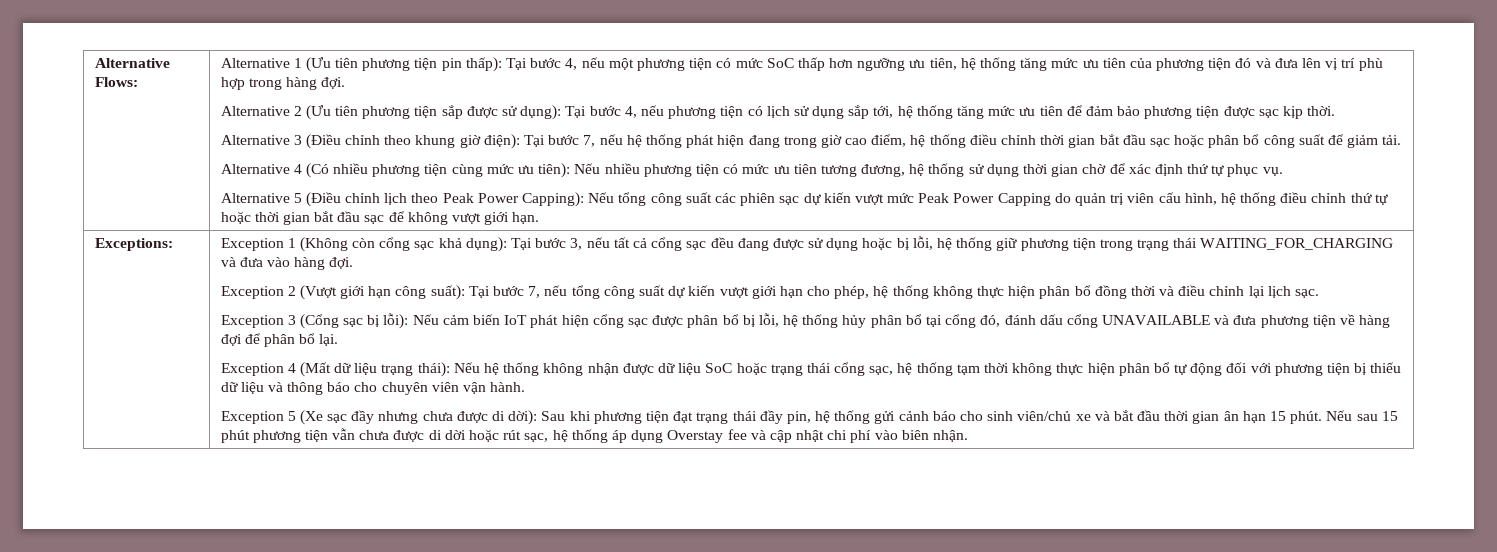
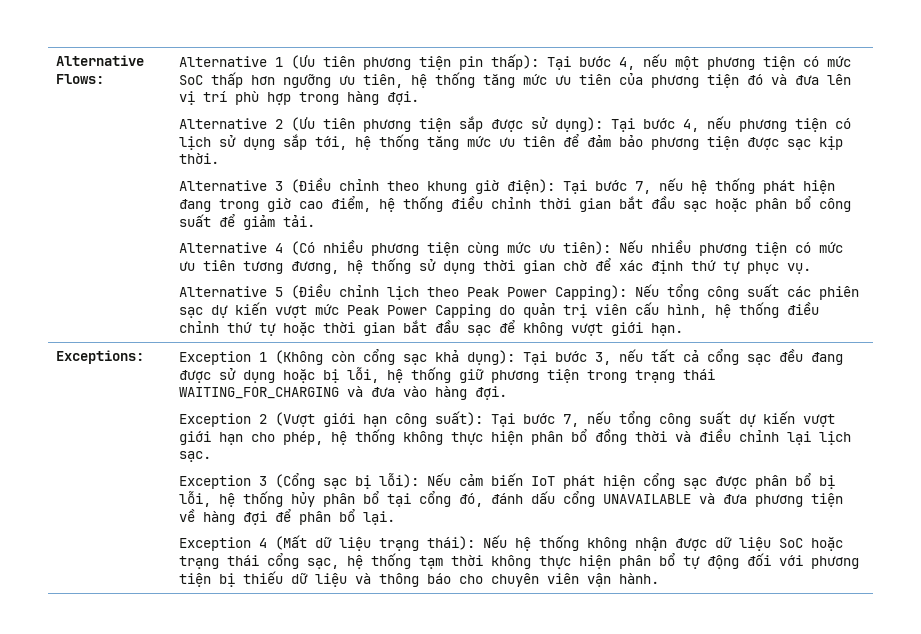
- Exception 5 (Xe sạc đầy nhưng chưa được di dời): Sau khi phương tiện đạt trạng thái đầy pin, hệ thống gửi cảnh báo cho sinh viên/chủ xe và bắt đầu thời gian ân hạn 15 phút. Nếu sau 15 phút phương tiện vẫn chưa được di dời hoặc rút sạc, hệ thống áp dụng Overstay fee và cập nhật chi phí vào biên nhận.

